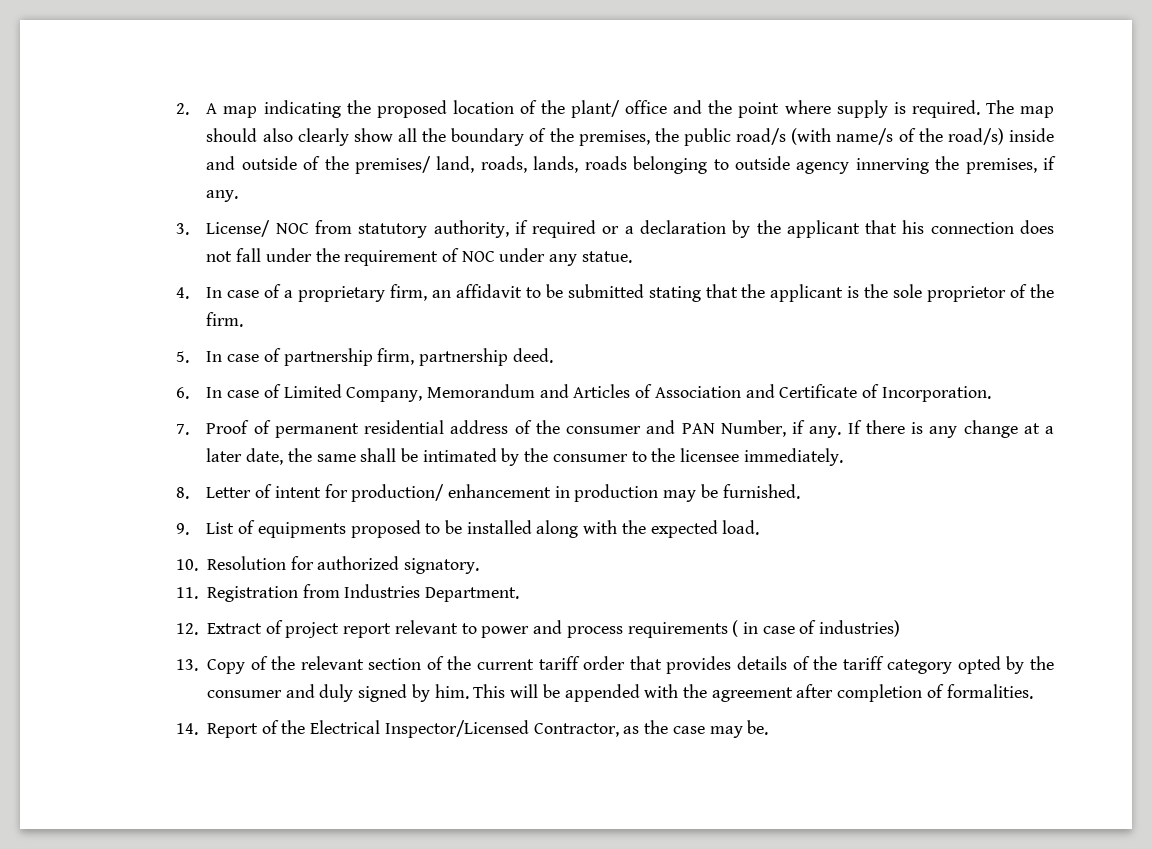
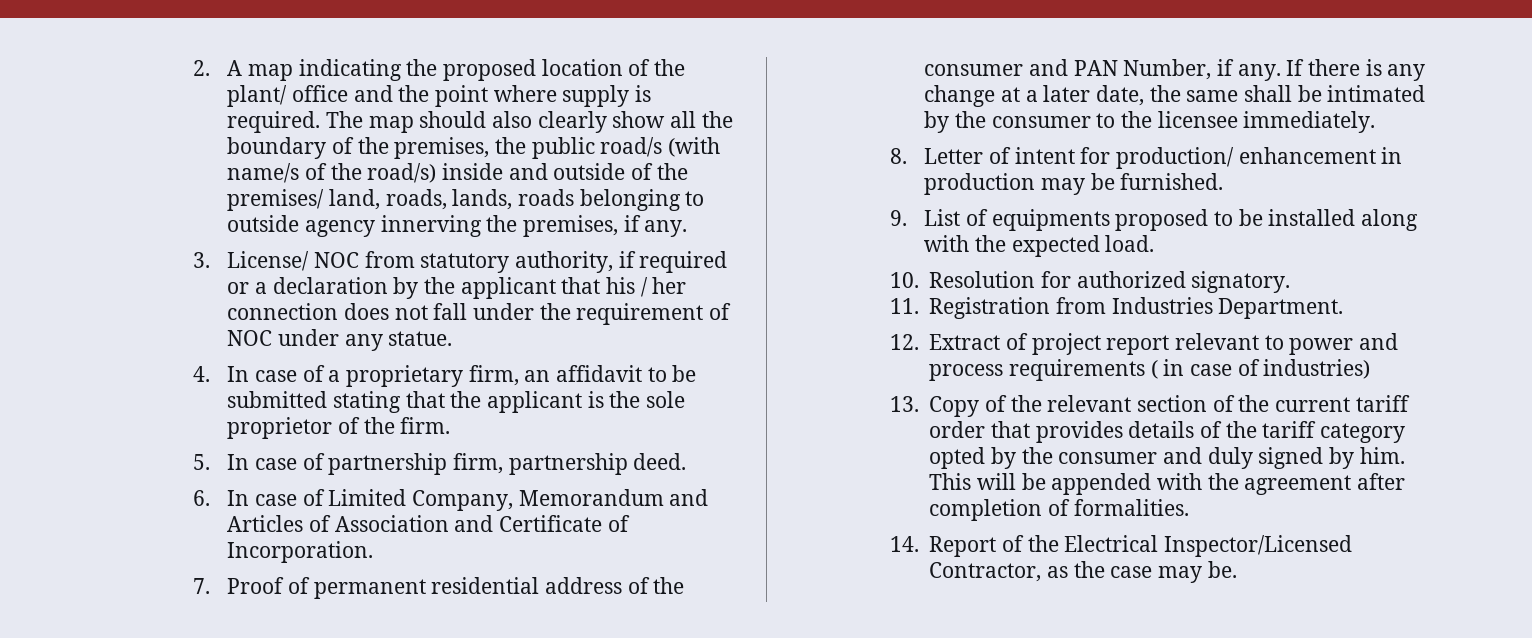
- 3. License/ NOC from statutory authority, if required or a declaration by the applicant that his connection does not fall under the requirement of NOC under any statue.
+ 3. License/ NOC from statutory authority, if required or a declaration by the applicant that his / her connection does not fall under the requirement of NOC under any statue.

